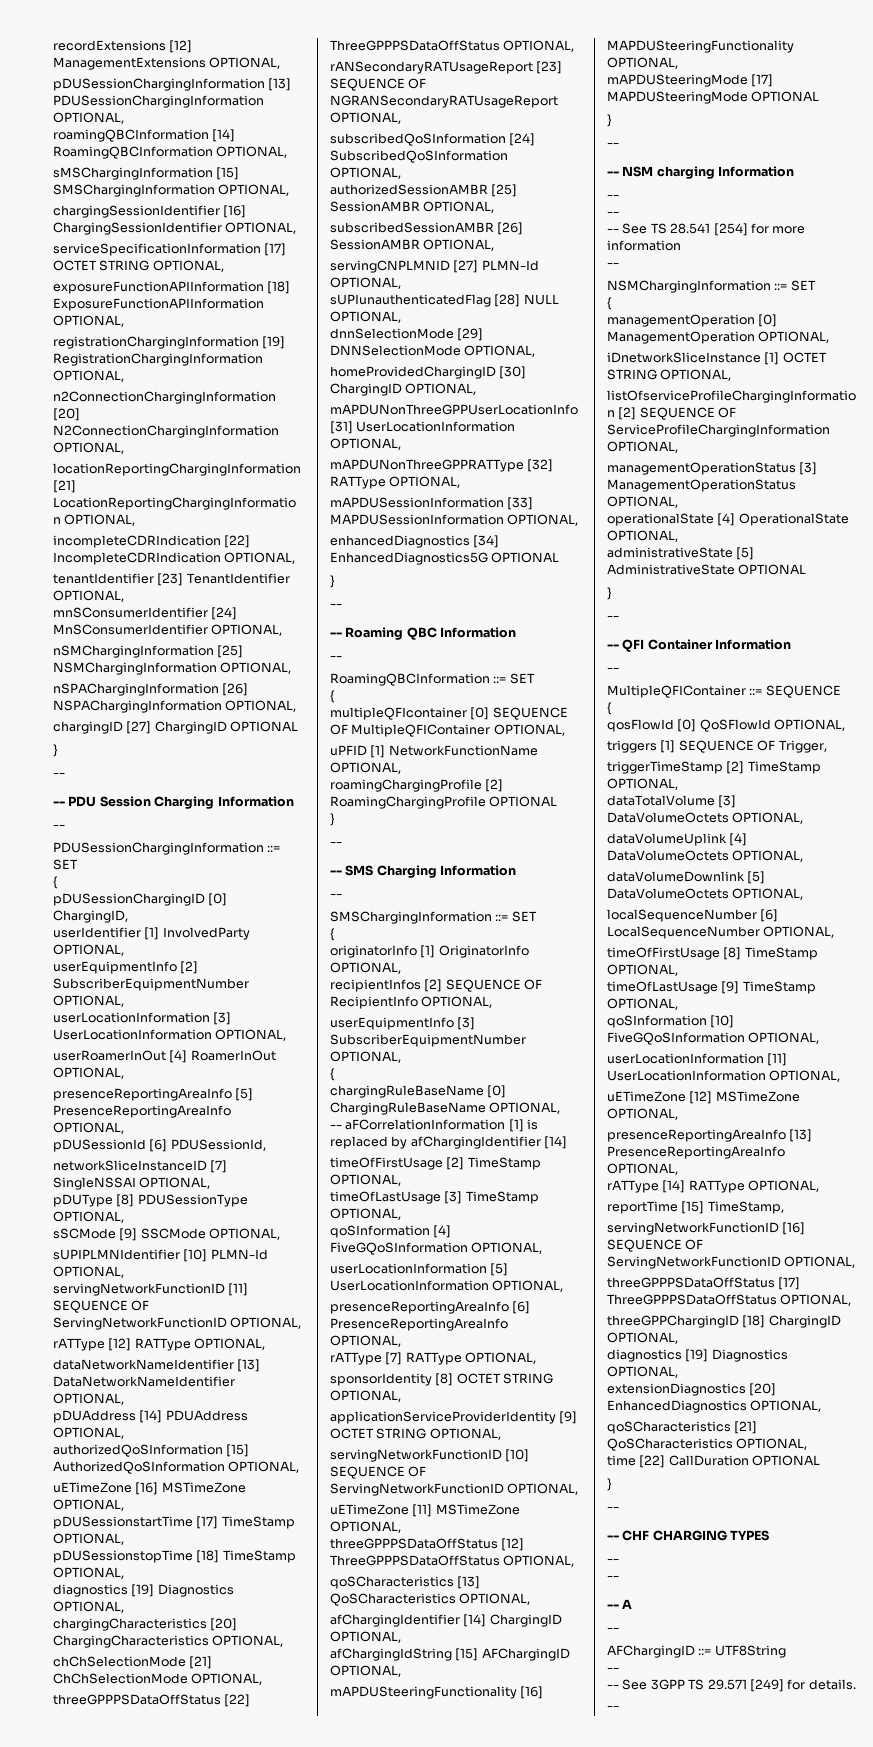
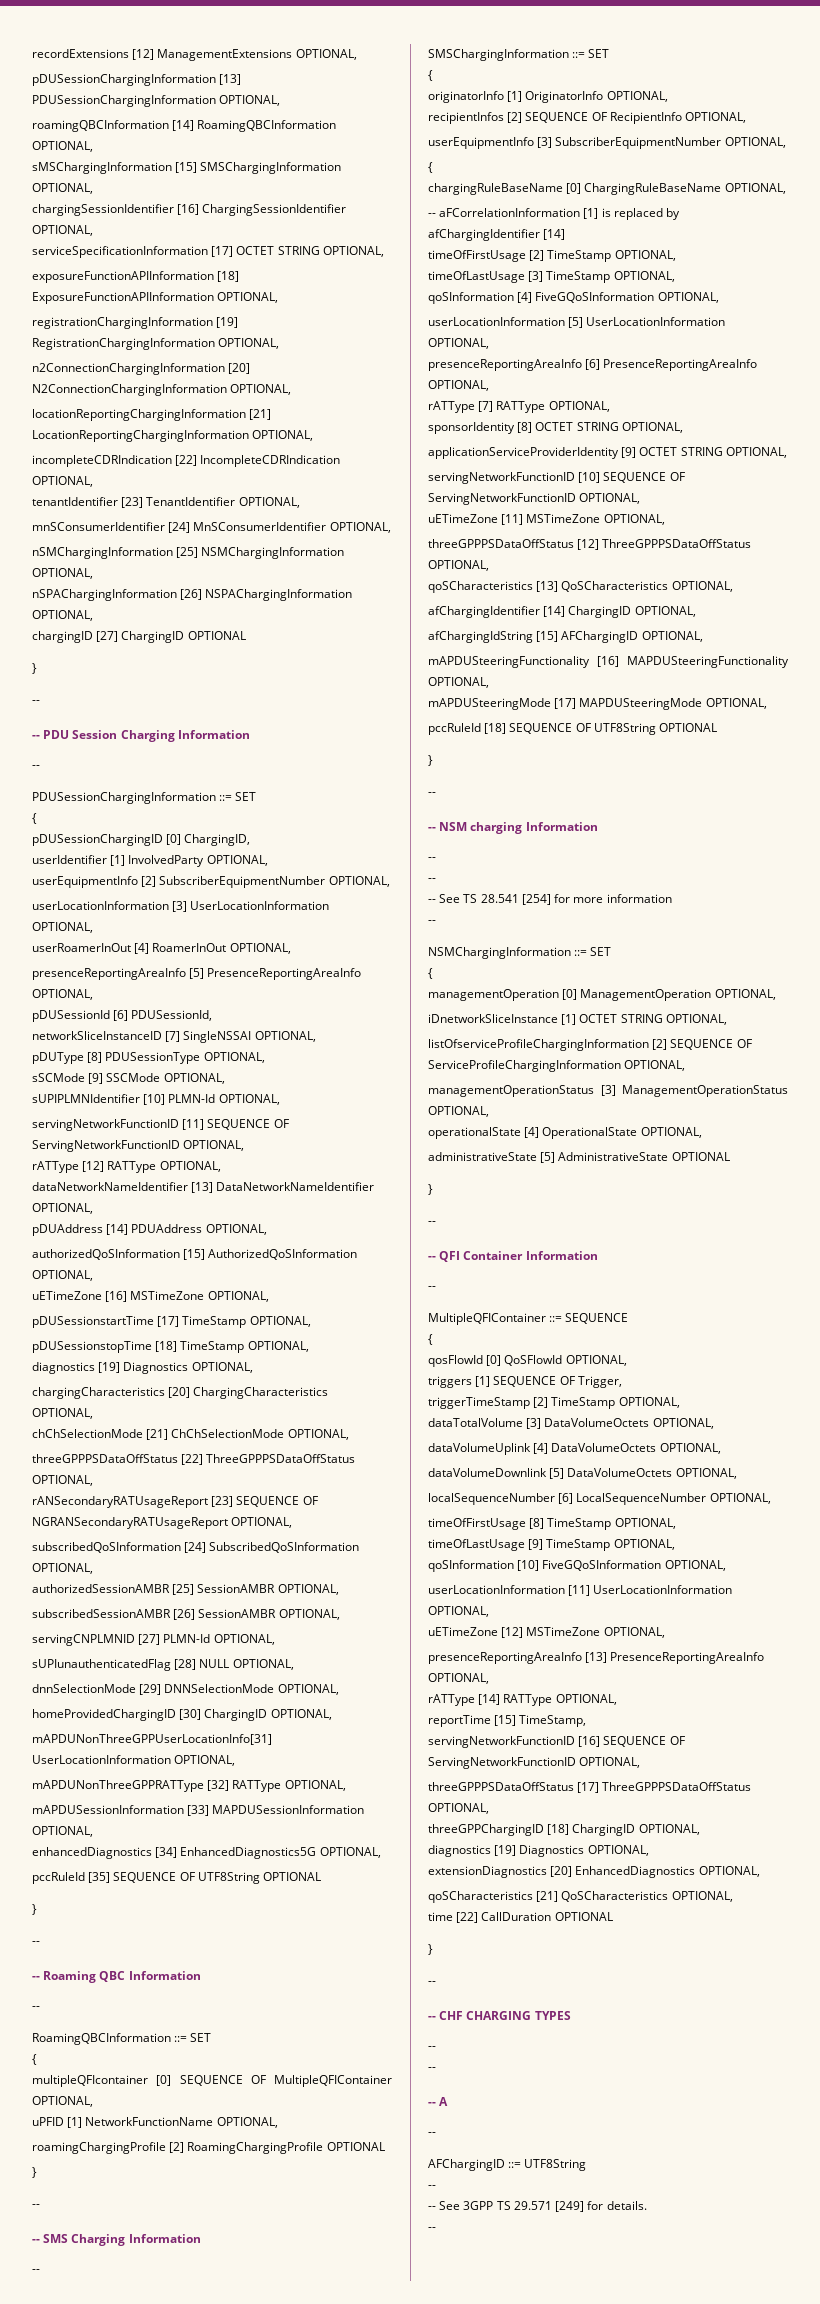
- enhancedDiagnostics [34] EnhancedDiagnostics5G OPTIONAL
+ enhancedDiagnostics [34] EnhancedDiagnostics5G OPTIONAL,
+ pccRuleId [35] SEQUENCE OF UTF8String OPTIONAL
- mAPDUSteeringMode [17] MAPDUSteeringMode OPTIONAL
+ mAPDUSteeringMode [17] MAPDUSteeringMode OPTIONAL,
+ pccRuleId [18] SEQUENCE OF UTF8String OPTIONAL

